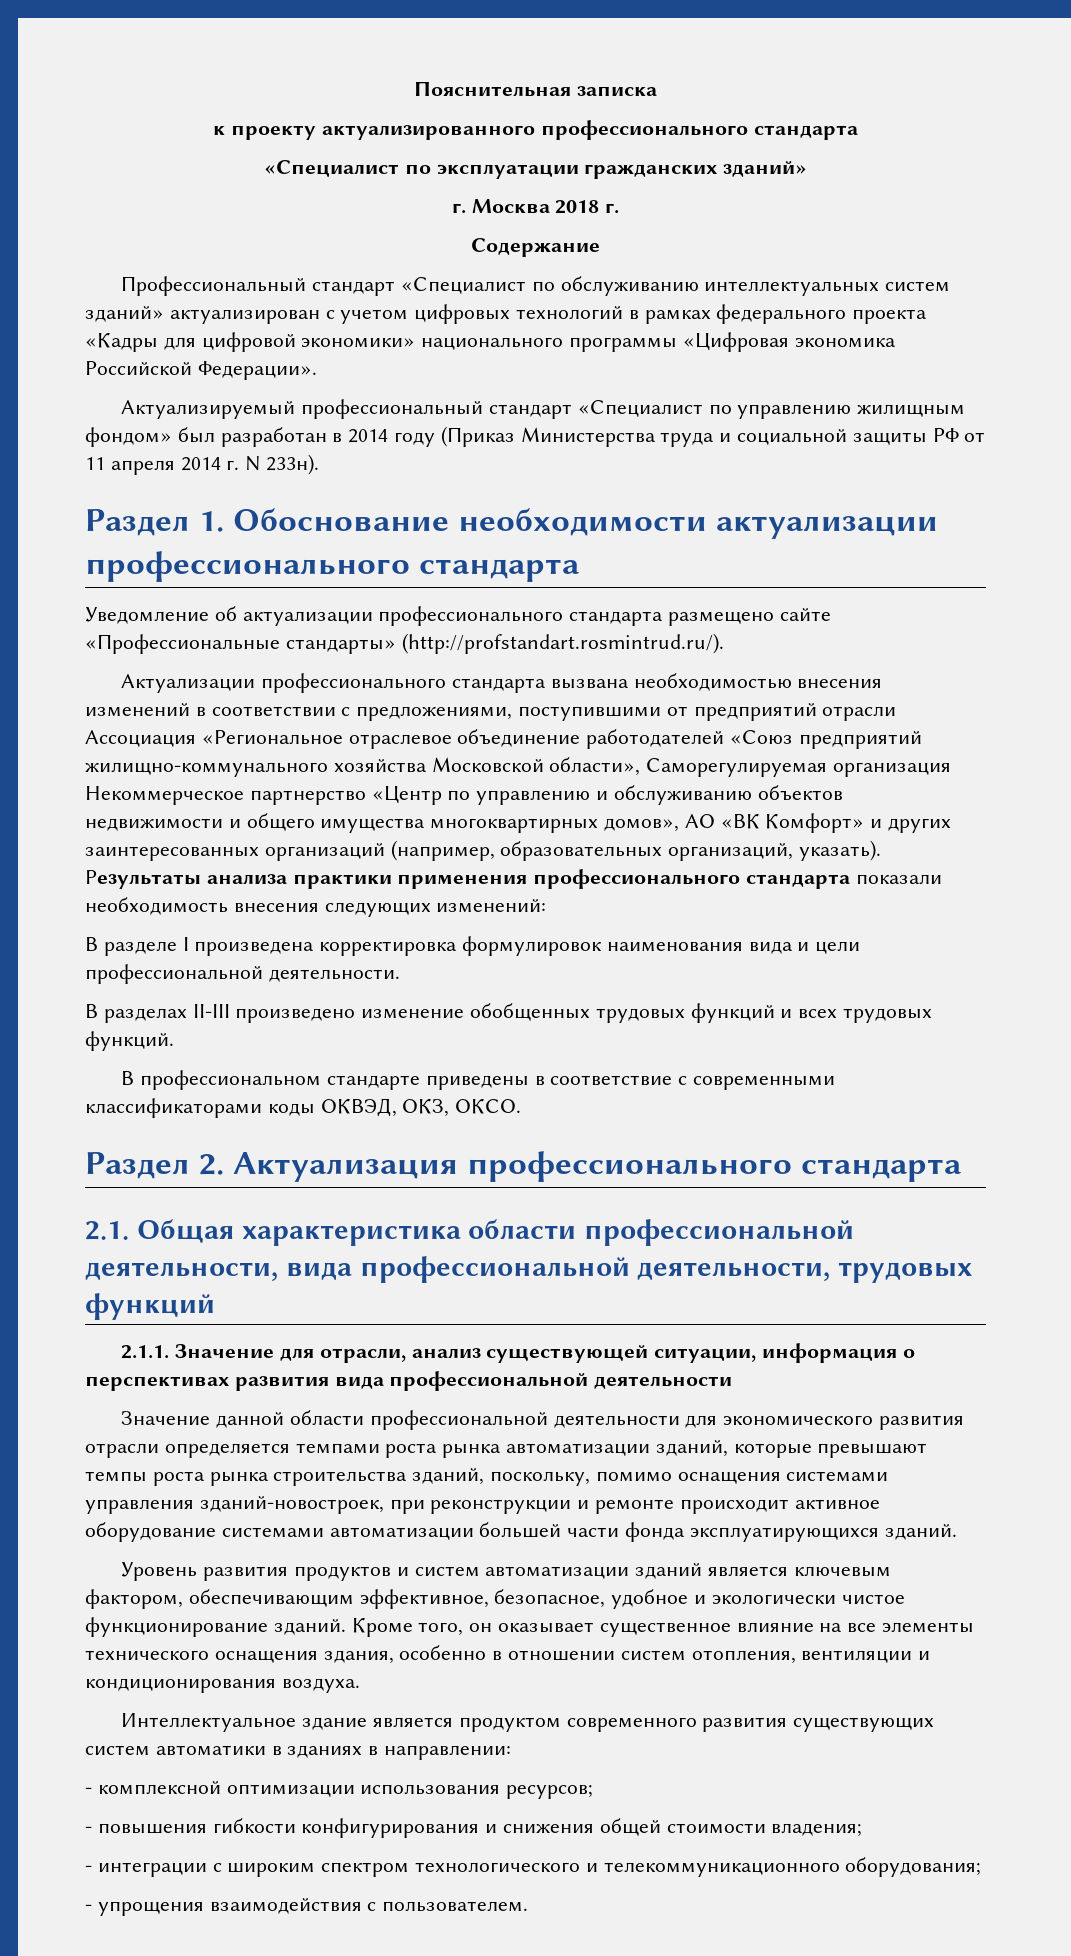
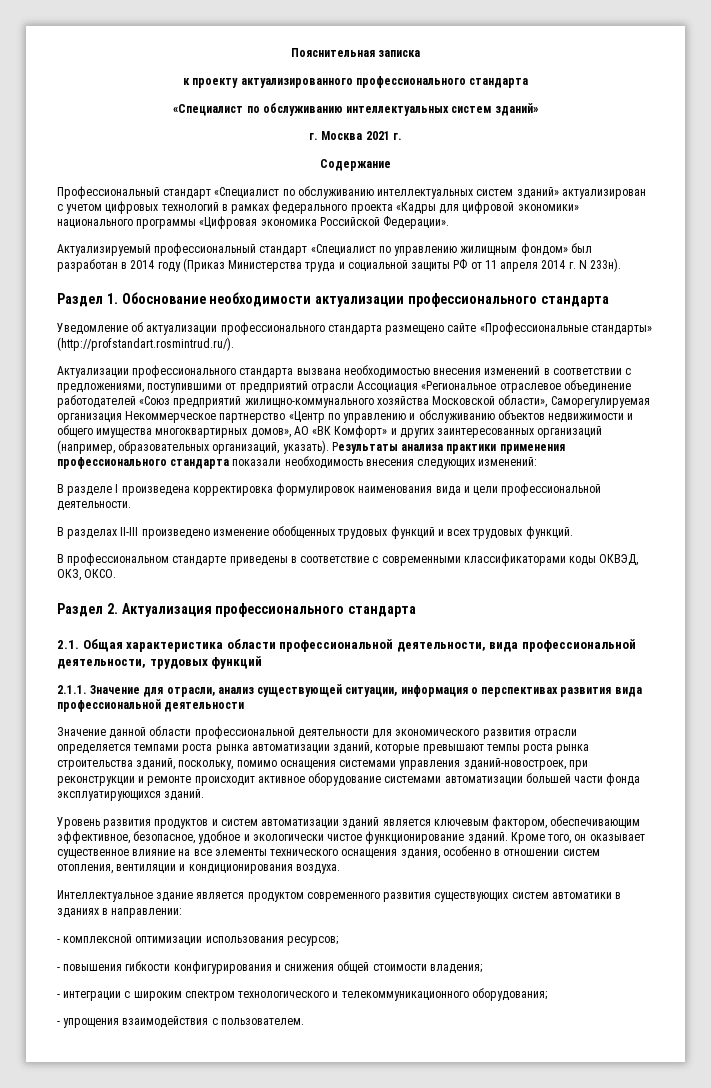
  к проекту актуализированного профессионального стандарта
- «Специалист по эксплуатации гражданских зданий»
+ «Специалист по обслуживанию интеллектуальных систем зданий»
- г. Москва 2018 г.
+ г. Москва 2021 г.

